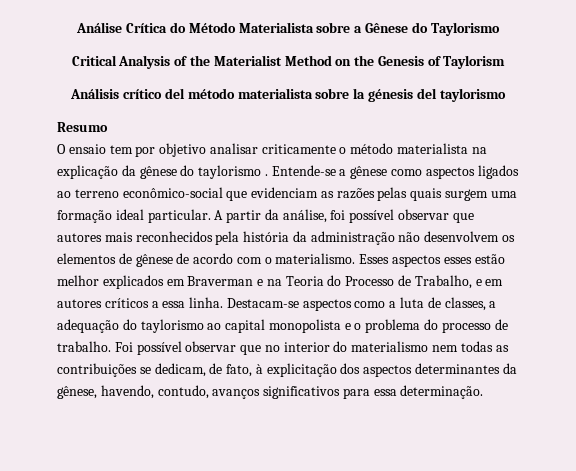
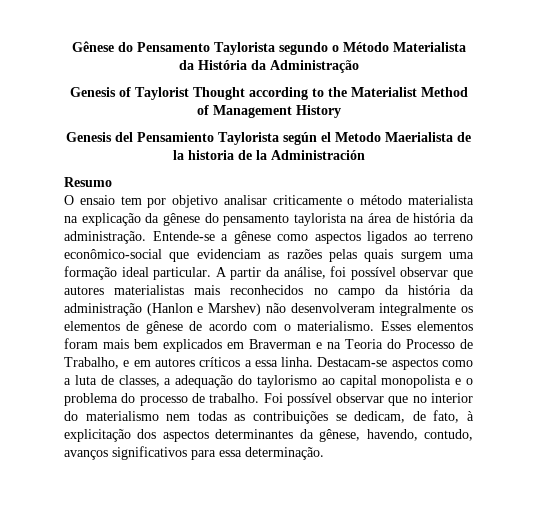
- Análise Crítica do Método Materialista sobre a Gênese do Taylorismo
- Critical Analysis of the Materialist Method on the Genesis of Taylorism
- Análisis crítico del método materialista sobre la génesis del taylorismo
+ Gênese do Pensamento Taylorista segundo o Método Materialista da História da Administração
+ Genesis of Taylorist Thought according to the Materialist Method of Management History
+ Genesis del Pensamiento Taylorista según el Metodo Maerialista de la historia de la Administración
- O ensaio tem por objetivo analisar criticamente o método materialista na explicação da gênese do taylorismo .
+ O ensaio tem por objetivo analisar criticamente o método materialista na explicação da gênese do pensamento taylorista na área de história da administração.
- A partir da análise, foi possível observar que autores mais reconhecidos pela história da administração não desenvolvem os elementos de gênese de acordo com o materialismo.
+ A partir da análise, foi possível observar que autores materialistas mais reconhecidos no campo da história da administração (Hanlon e Marshev) não desenvolveram integralmente os elementos de gênese de acordo com o materialismo.
- Esses aspectos esses estão melhor explicados em Braverman e na Teoria do Processo de Trabalho, e em autores críticos a essa linha.
+ Esses elementos foram mais bem explicados em Braverman e na Teoria do Processo de Trabalho, e em autores críticos a essa linha.

